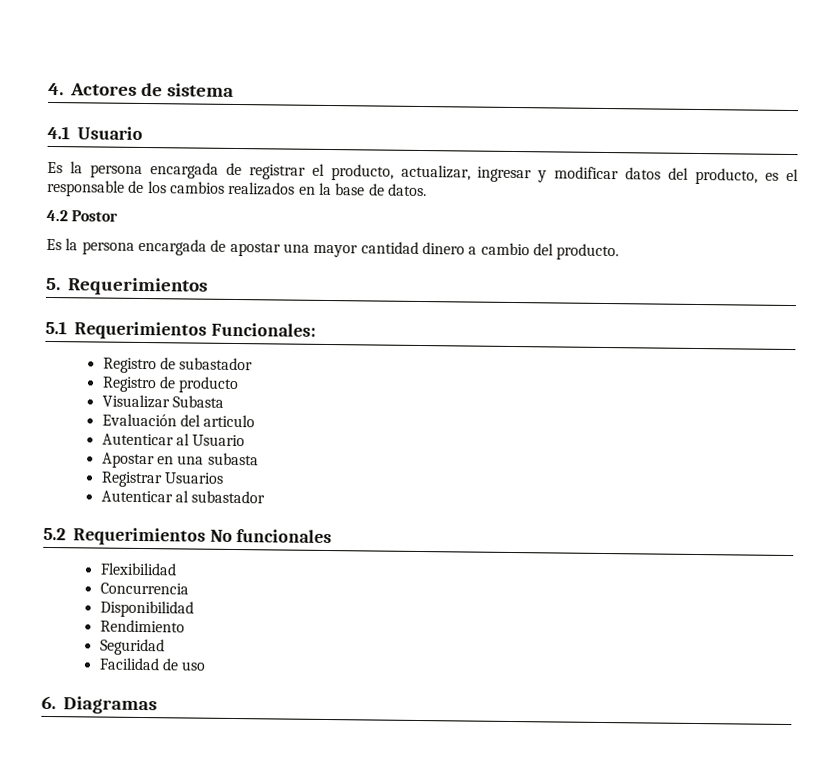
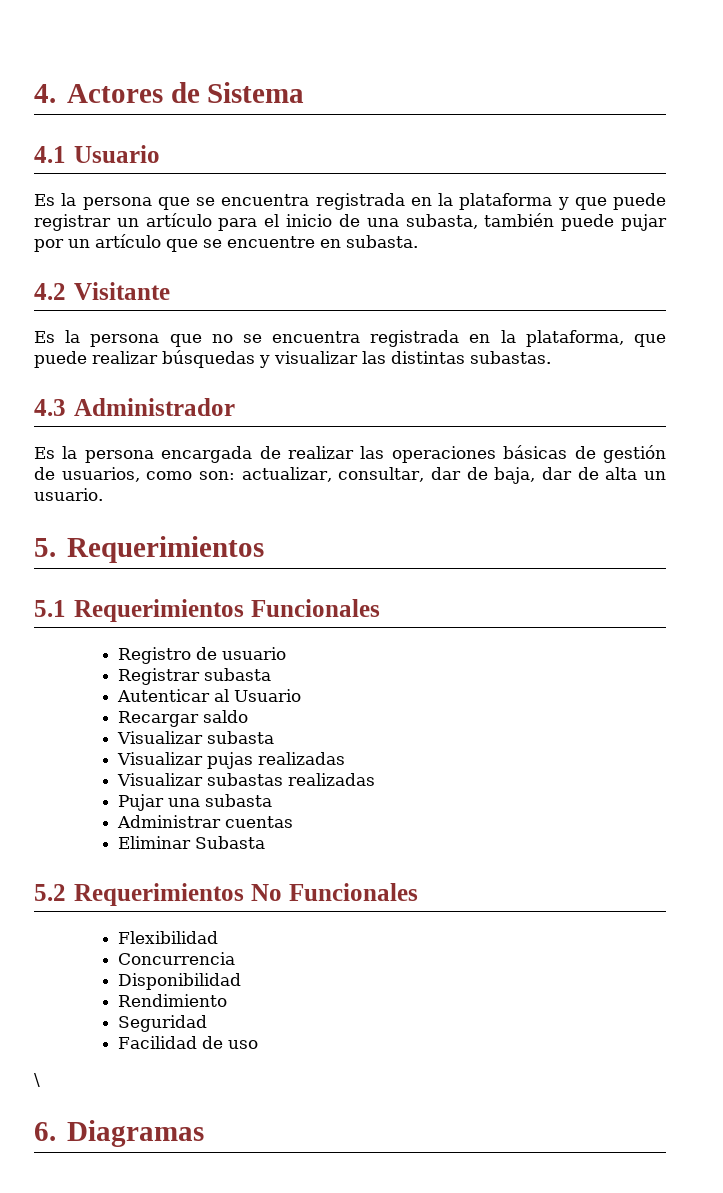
- 4. Actores de sistema
+ 4. Actores de Sistema
- Es la persona encargada de registrar el producto, actualizar, ingresar y modificar datos del producto, es el responsable de los cambios realizados en la base de datos.
- 4.2 Postor
- Es la persona encargada de apostar una mayor cantidad dinero a cambio del producto.
+ Es la persona que se encuentra registrada en la plataforma y que puede registrar un artículo para el inicio de una subasta, también puede pujar por un artículo que se encuentre en subasta.
+ 4.2 Visitante
+ Es la persona que no se encuentra registrada en la plataforma, que puede realizar búsquedas y visualizar las distintas subastas.
+ 4.3 Administrador
+ Es la persona encargada de realizar las operaciones básicas de gestión de usuarios, como son: actualizar, consultar, dar de baja, dar de alta un usuario.
- 5.1 Requerimientos Funcionales:
- Registro de subastador
- Registro de producto
- Visualizar Subasta
- Evaluación del articulo
+ 5.1 Requerimientos Funcionales
+ Registro de usuario
+ Registrar subasta
  Autenticar al Usuario
- Apostar en una subasta
- Registrar Usuarios
- Autenticar al subastador
+ Recargar saldo
+ Visualizar subasta
+ Visualizar pujas realizadas
+ Visualizar subastas realizadas
+ Pujar una subasta
+ Administrar cuentas
+ Eliminar Subasta
- 5.2 Requerimientos No funcionales
+ 5.2 Requerimientos No Funcionales
+ \

